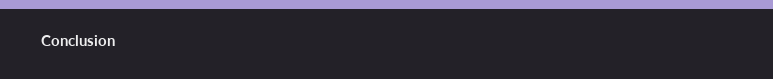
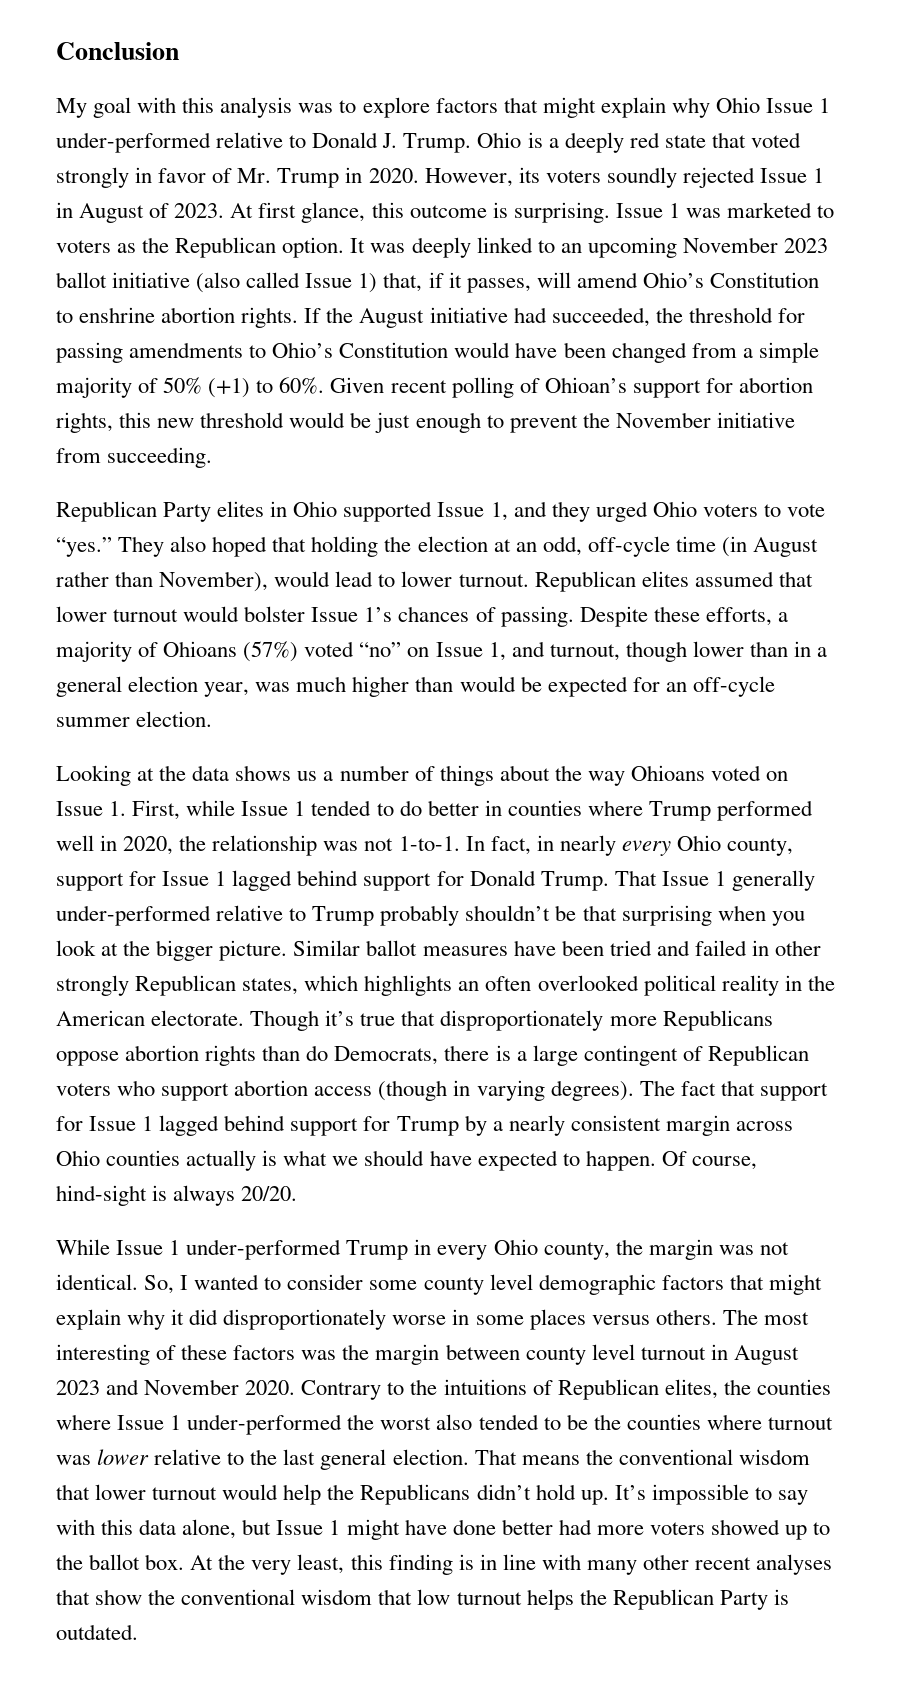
+ My goal with this analysis was to explore factors that might explain why Ohio Issue 1 under-performed relative to Donald J. Trump. Ohio is a deeply red state that voted strongly in favor of Mr. Trump in 2020. However, its voters soundly rejected Issue 1 in August of 2023. At first glance, this outcome is surprising. Issue 1 was marketed to voters as the Republican option. It was deeply linked to an upcoming November 2023 ballot initiative (also called Issue 1) that, if it passes, will amend Ohio’s Constitution to enshrine abortion rights. If the August initiative had succeeded, the threshold for passing amendments to Ohio’s Constitution would have been changed from a simple majority of 50% (+1) to 60%. Given recent polling of Ohioan’s support for abortion rights, this new threshold would be just enough to prevent the November initiative from succeeding.
+ Republican Party elites in Ohio supported Issue 1, and they urged Ohio voters to vote “yes.” They also hoped that holding the election at an odd, off-cycle time (in August rather than November), would lead to lower turnout. Republican elites assumed that lower turnout would bolster Issue 1’s chances of passing. Despite these efforts, a majority of Ohioans (57%) voted “no” on Issue 1, and turnout, though lower than in a general election year, was much higher than would be expected for an off-cycle summer election.
+ Looking at the data shows us a number of things about the way Ohioans voted on Issue 1. First, while Issue 1 tended to do better in counties where Trump performed well in 2020, the relationship was not 1-to-1. In fact, in nearly every Ohio county, support for Issue 1 lagged behind support for Donald Trump. That Issue 1 generally under-performed relative to Trump probably shouldn’t be that surprising when you look at the bigger picture. Similar ballot measures have been tried and failed in other strongly Republican states, which highlights an often overlooked political reality in the American electorate. Though it’s true that disproportionately more Republicans oppose abortion rights than do Democrats, there is a large contingent of Republican voters who support abortion access (though in varying degrees). The fact that support for Issue 1 lagged behind support for Trump by a nearly consistent margin across Ohio counties actually is what we should have expected to happen. Of course, hind-sight is always 20/20.
+ While Issue 1 under-performed Trump in every Ohio county, the margin was not identical. So, I wanted to consider some county level demographic factors that might explain why it did disproportionately worse in some places versus others. The most interesting of these factors was the margin between county level turnout in August 2023 and November 2020. Contrary to the intuitions of Republican elites, the counties where Issue 1 under-performed the worst also tended to be the counties where turnout was lower relative to the last general election. That means the conventional wisdom that lower turnout would help the Republicans didn’t hold up. It’s impossible to say with this data alone, but Issue 1 might have done better had more voters showed up to the ballot box. At the very least, this finding is in line with many other recent analyses that show the conventional wisdom that low turnout helps the Republican Party is outdated.

